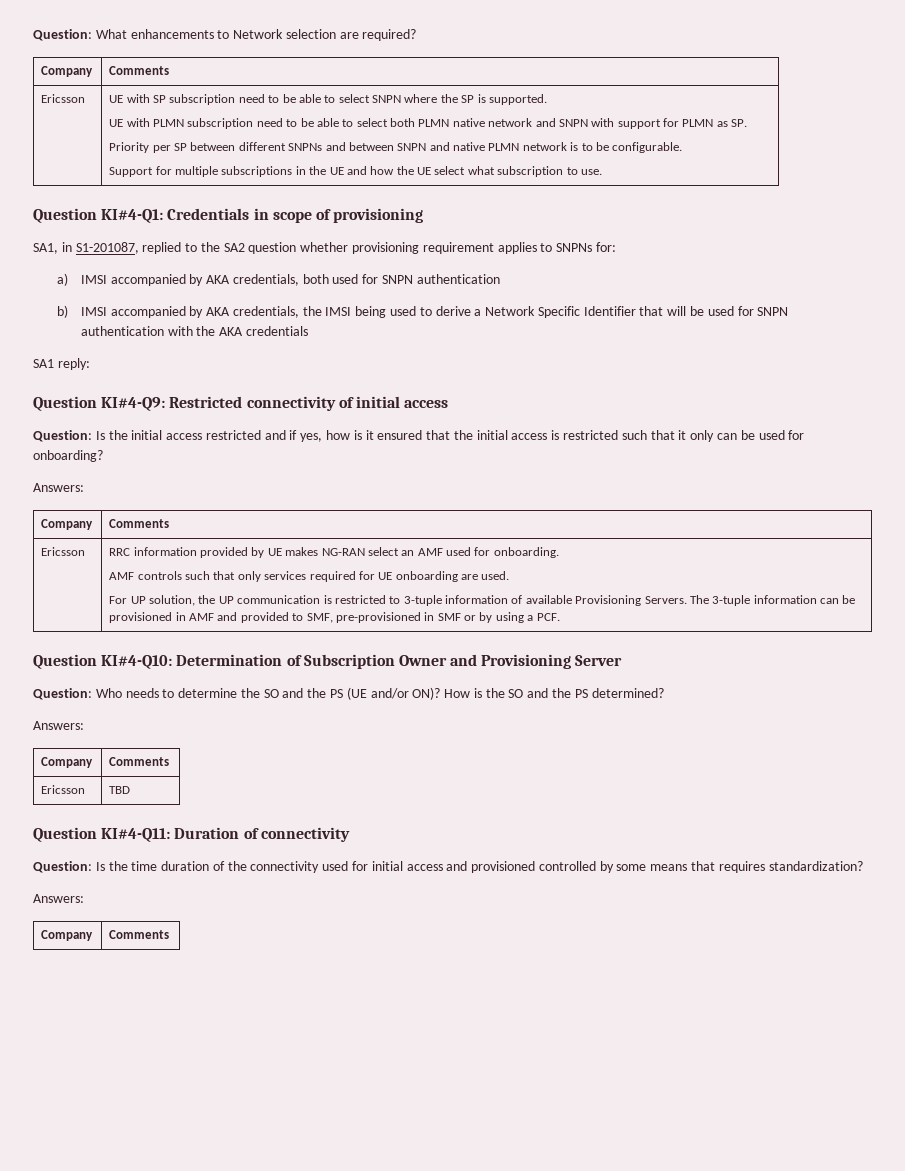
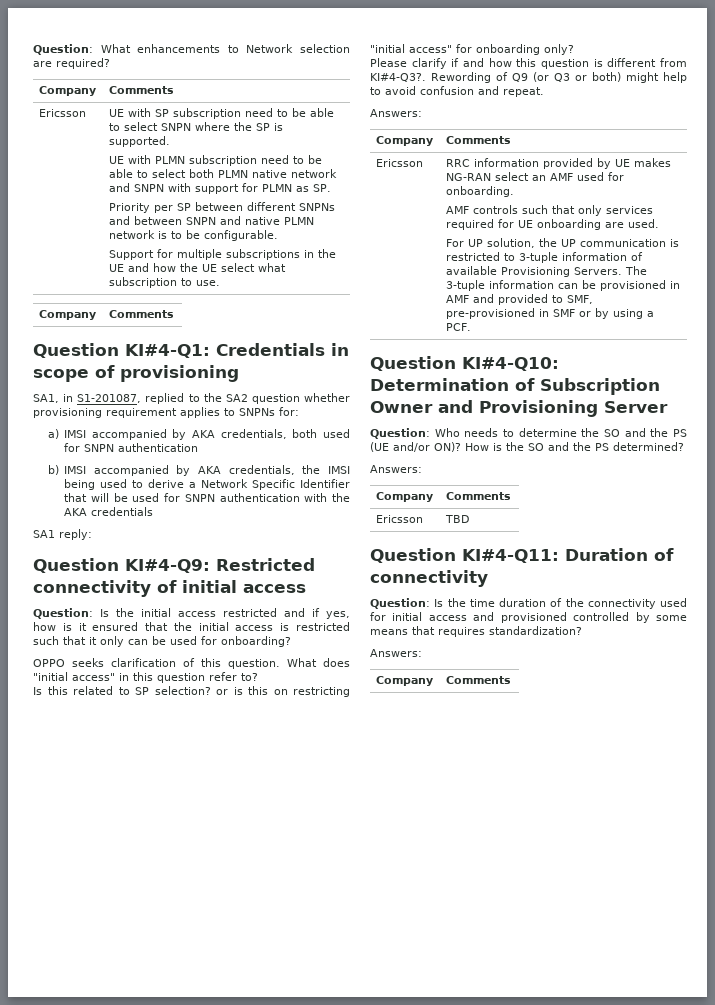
  Support for multiple subscriptions in the UE and how the UE select what subscription to use.
+ Company | Comments
+ OPPO seeks clarification of this question. What does "initial access" in this question refer to?
+ Is this related to SP selection? or is this on restricting "initial access" for onboarding only?
+ Please clarify if and how this question is different from KI#4-Q3?. Rewording of Q9 (or Q3 or both) might help to avoid confusion and repeat.

